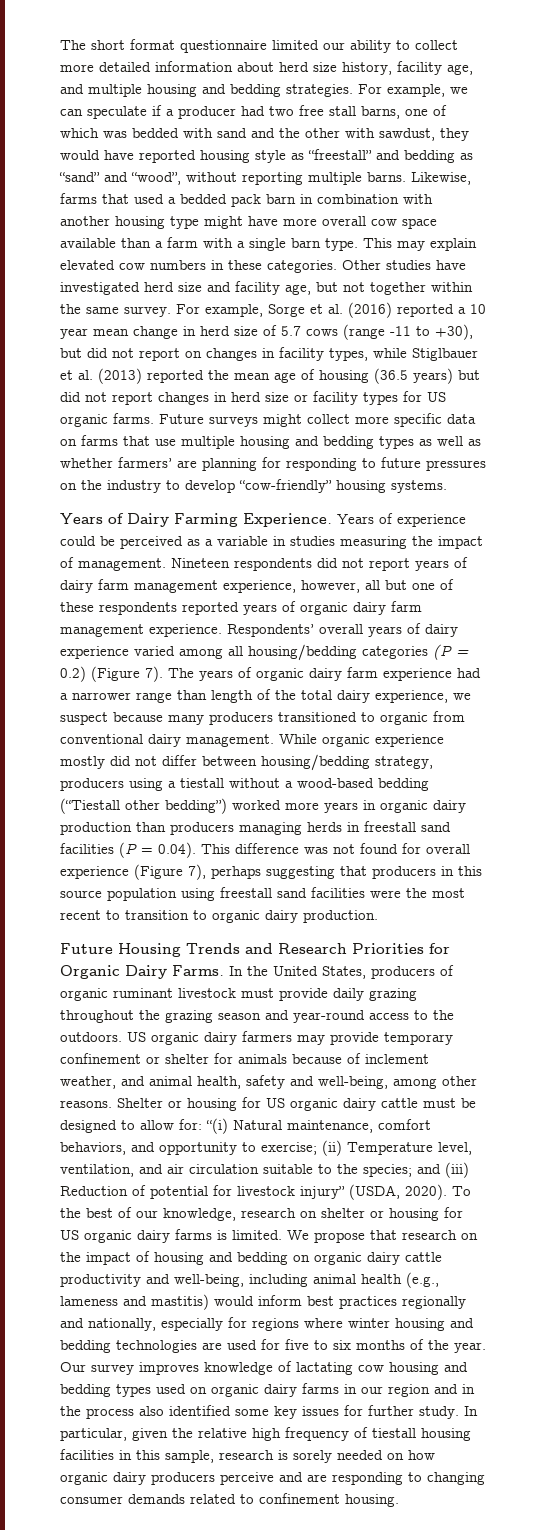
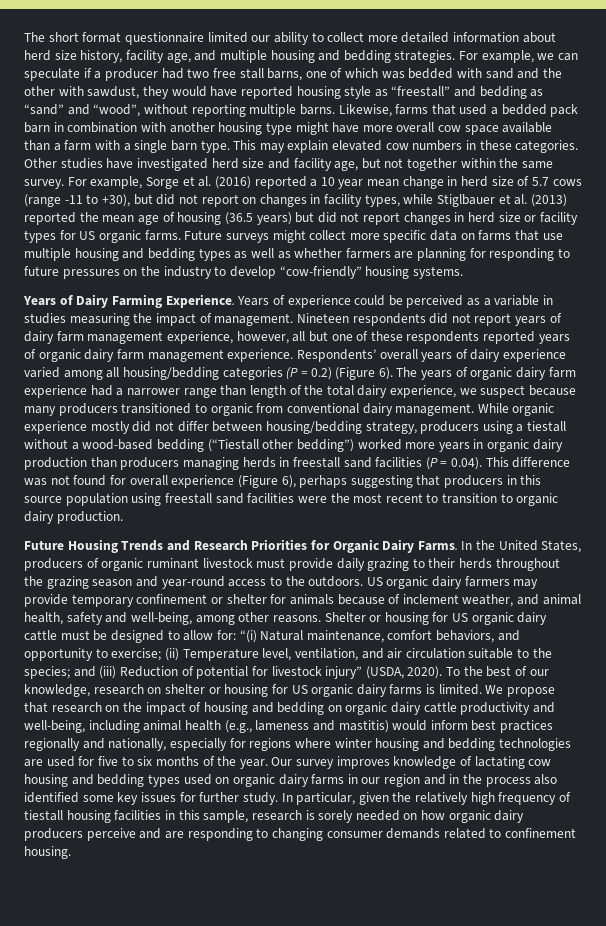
- Future surveys might collect more specific data on farms that use multiple housing and bedding types as well as whether farmers’ are planning for responding to future pressures on the industry to develop “cow-friendly” housing systems.
+ Future surveys might collect more specific data on farms that use multiple housing and bedding types as well as whether farmers are planning for responding to future pressures on the industry to develop “cow-friendly” housing systems.
- Respondents’ overall years of dairy experience varied among all housing/bedding categories (P = 0.2) (Figure 7).
+ Respondents’ overall years of dairy experience varied among all housing/bedding categories (P = 0.2) (Figure 6).
- While organic experience mostly did not differ between housing/bedding strategy, producers using a tiestall without a wood-based bedding (“Tiestall other bedding”) worked more years in organic dairy production than producers managing herds in freestall sand facilities (P = 0.04). This difference was not found for overall experience (Figure 7), perhaps suggesting that producers in this source population using freestall sand facilities were the most recent to transition to organic dairy production.
+ While organic experience mostly did not differ between housing/bedding strategy, producers using a tiestall without a wood-based bedding (“Tiestall other bedding”) worked more years in organic dairy production than producers managing herds in freestall sand facilities (P = 0.04). This difference was not found for overall experience (Figure 6), perhaps suggesting that producers in this source population using freestall sand facilities were the most recent to transition to organic dairy production.
- In the United States, producers of organic ruminant livestock must provide daily grazing throughout the grazing season and year-round access to the outdoors.
+ In the United States, producers of organic ruminant livestock must provide daily grazing to their herds throughout the grazing season and year-round access to the outdoors.
- In particular, given the relative high frequency of tiestall housing facilities in this sample, research is sorely needed on how organic dairy producers perceive and are responding to changing consumer demands related to confinement housing.
+ In particular, given the relatively high frequency of tiestall housing facilities in this sample, research is sorely needed on how organic dairy producers perceive and are responding to changing consumer demands related to confinement housing.

